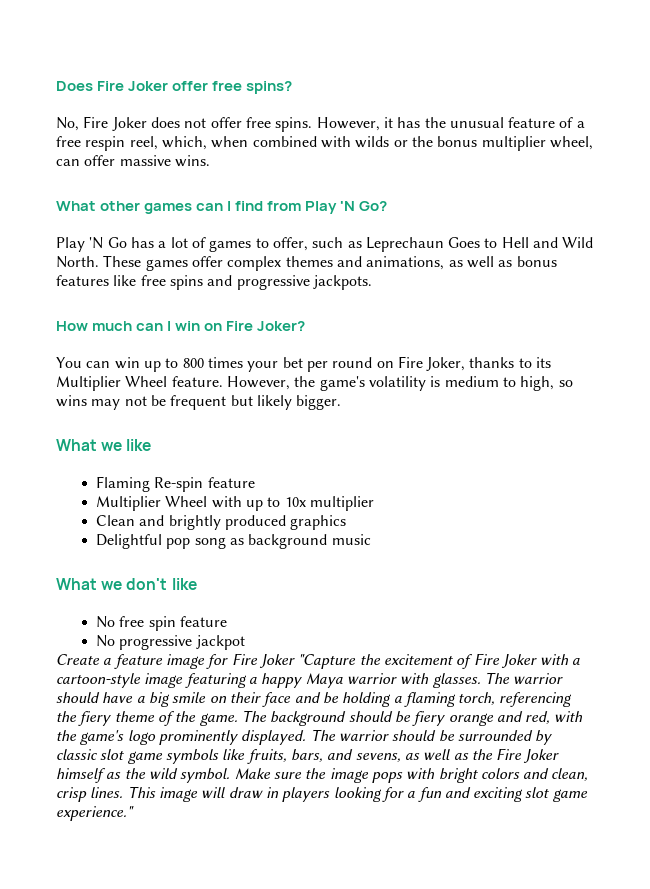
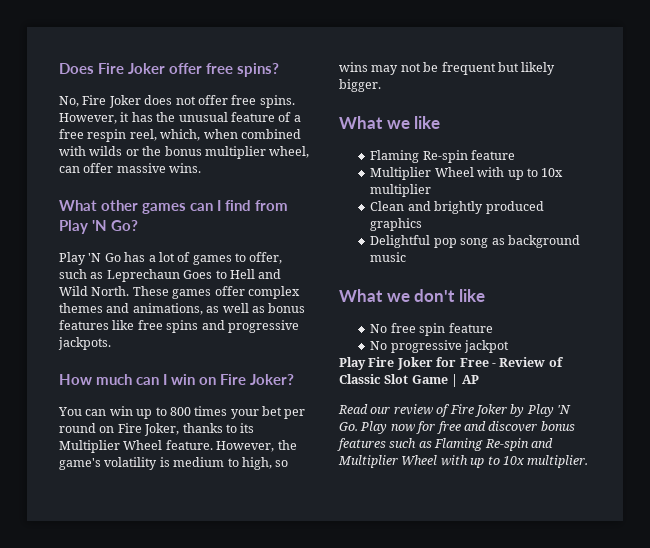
- Create a feature image for Fire Joker "Capture the excitement of Fire Joker with a cartoon-style image featuring a happy Maya warrior with glasses. The warrior should have a big smile on their face and be holding a flaming torch, referencing the fiery theme of the game. The background should be fiery orange and red, with the game's logo prominently displayed. The warrior should be surrounded by classic slot game symbols like fruits, bars, and sevens, as well as the Fire Joker himself as the wild symbol. Make sure the image pops with bright colors and clean, crisp lines. This image will draw in players looking for a fun and exciting slot game experience."
+ Play Fire Joker for Free - Review of Classic Slot Game | AP
+ Read our review of Fire Joker by Play 'N Go. Play now for free and discover bonus features such as Flaming Re-spin and Multiplier Wheel with up to 10x multiplier.

